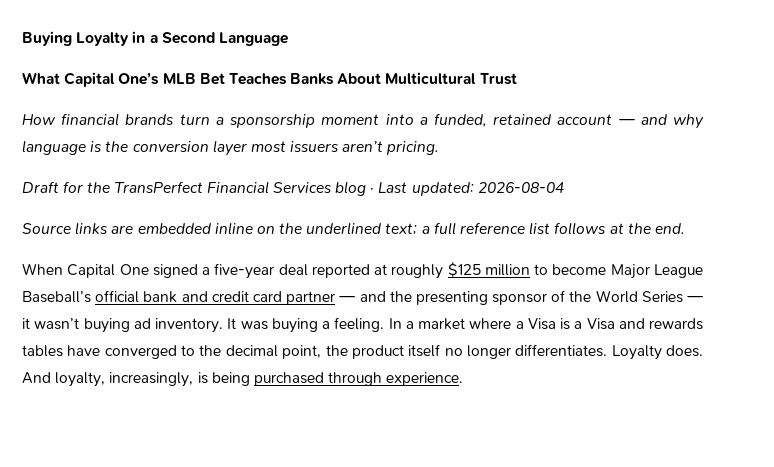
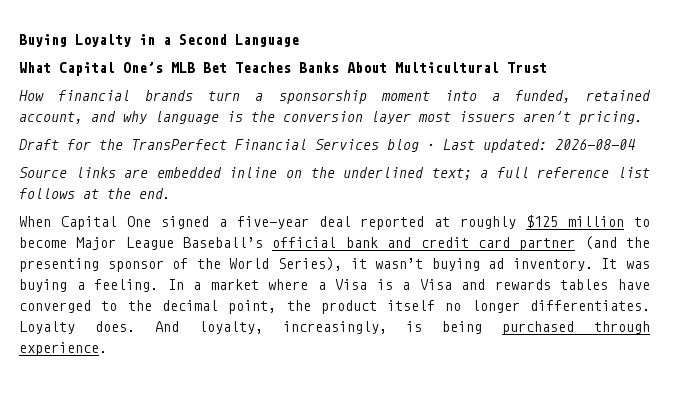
- How financial brands turn a sponsorship moment into a funded, retained account — and why language is the conversion layer most issuers aren’t pricing.
+ How financial brands turn a sponsorship moment into a funded, retained account, and why language is the conversion layer most issuers aren’t pricing.
- When Capital One signed a five-year deal reported at roughly $125 million to become Major League Baseball’s official bank and credit card partner — and the presenting sponsor of the World Series — it wasn’t buying ad inventory.
+ When Capital One signed a five-year deal reported at roughly $125 million to become Major League Baseball’s official bank and credit card partner (and the presenting sponsor of the World Series), it wasn’t buying ad inventory.

